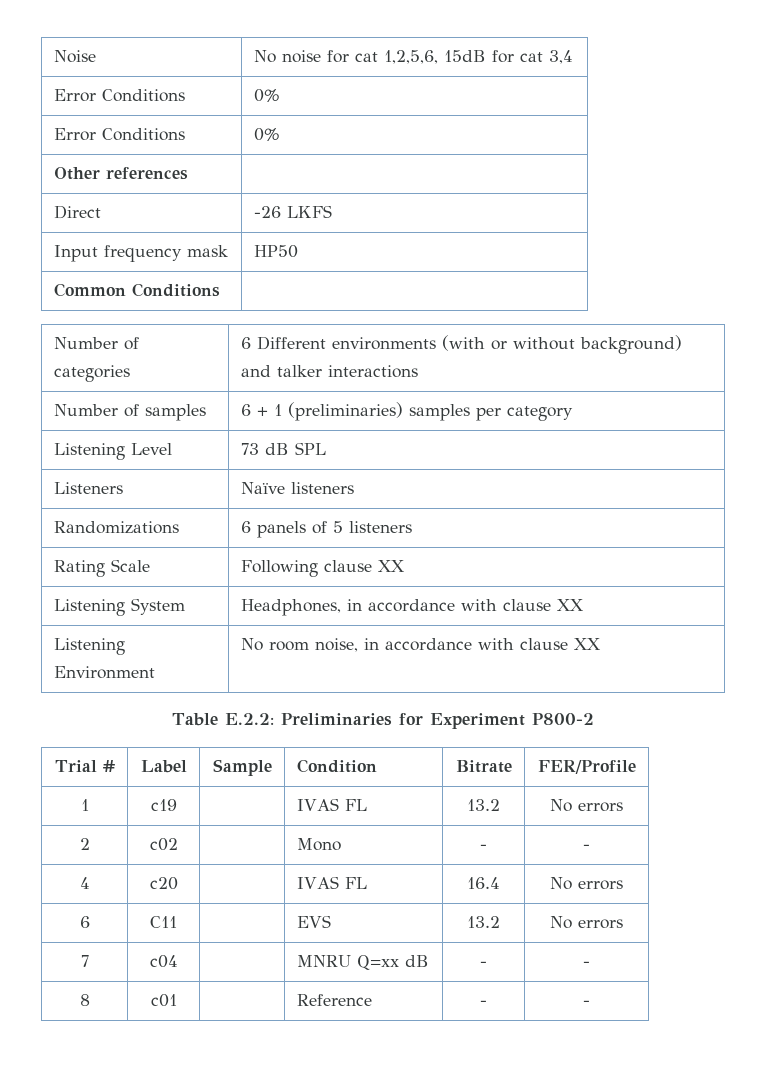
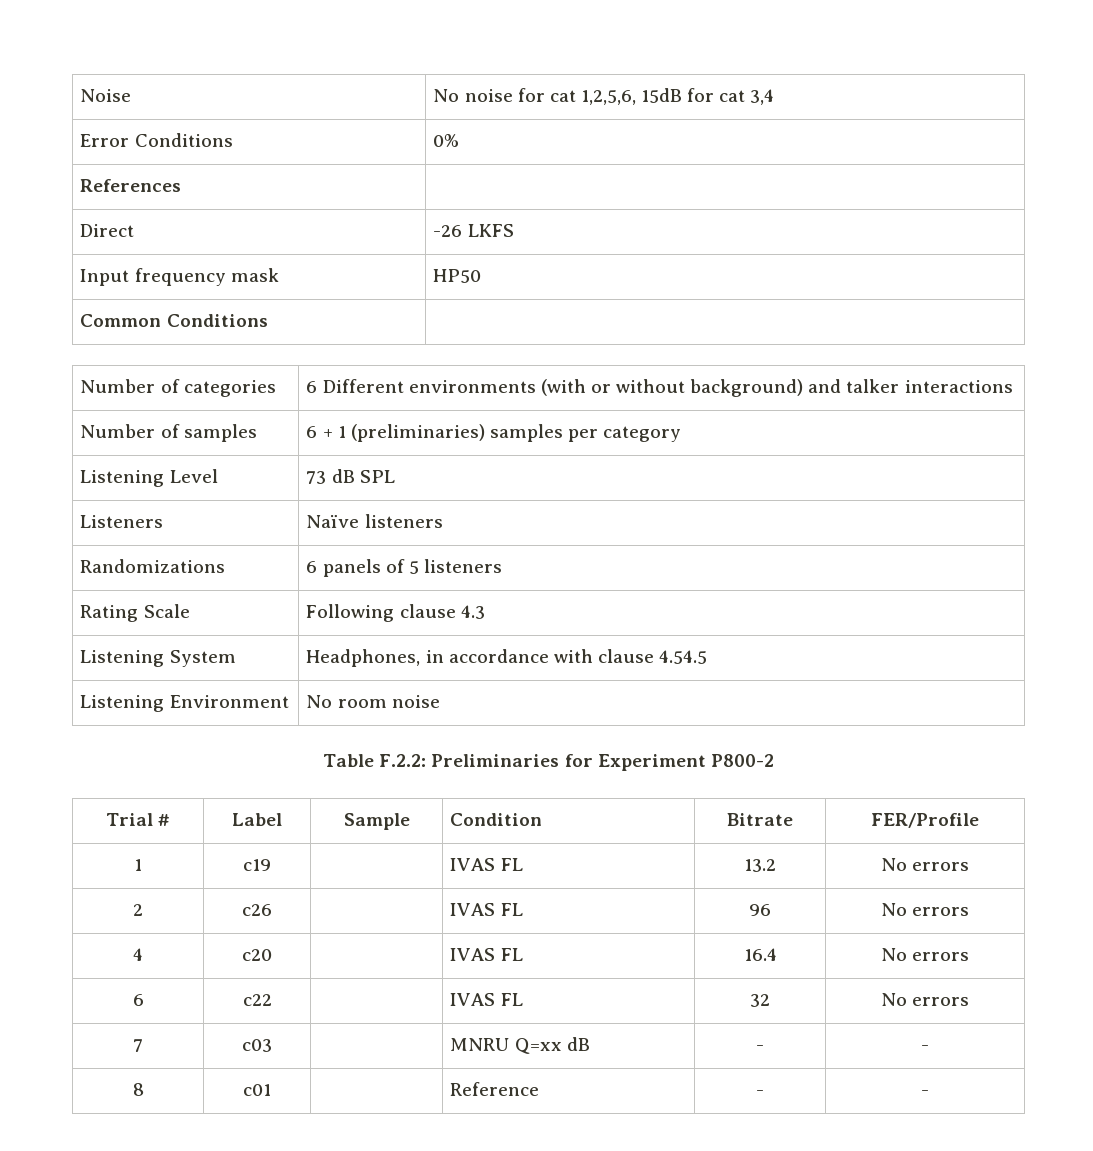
  Noise | No noise for cat 1,2,5,6, 15dB for cat 3,4
  Error Conditions | 0%
- Error Conditions | 0%
- Other references |
+ References |
- Rating Scale | Following clause XX
+ Rating Scale | Following clause 4.3
- Listening System | Headphones, in accordance with clause XX
+ Listening System | Headphones, in accordance with clause 4.54.5
- Listening Environment | No room noise, in accordance with clause XX
+ Listening Environment | No room noise
- Table E.2.2: Preliminaries for Experiment P800-2
+ Table F.2.2: Preliminaries for Experiment P800-2
- 2 | c02 | | Mono | - | -
+ 2 | c26 | | IVAS FL | 96 | No errors
- 6 | C11 | | EVS | 13.2 | No errors
+ 6 | c22 | | IVAS FL | 32 | No errors
- 7 | c04 | | MNRU Q=xx dB | - | -
+ 7 | c03 | | MNRU Q=xx dB | - | -

